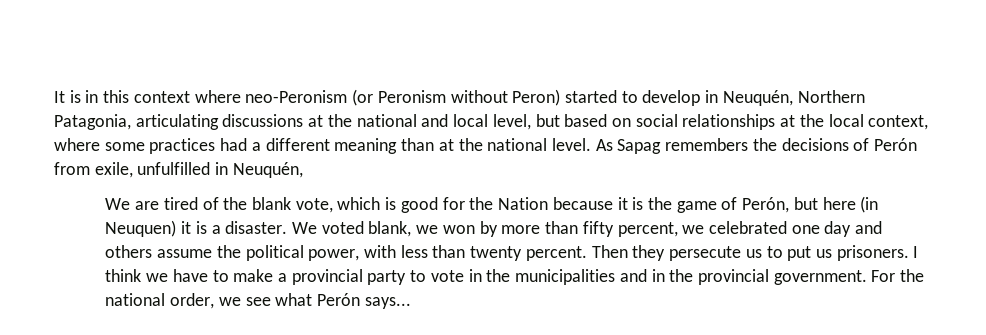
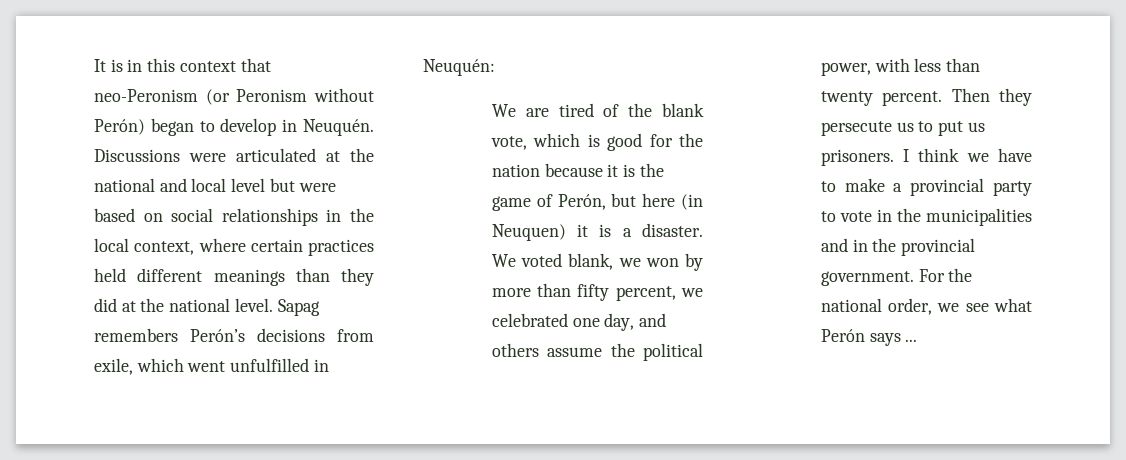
- It is in this context where neo-Peronism (or Peronism without Peron) started to develop in Neuquén, Northern Patagonia, articulating discussions at the national and local level, but based on social relationships at the local context, where some practices had a different meaning than at the national level.
+ It is in this context that neo-Peronism (or Peronism without Perón) began to develop in Neuquén. Discussions were articulated at the national and local level but were based on social relationships in the local context, where certain practices held different meanings than they did at the national level.
- As Sapag remembers the decisions of Perón from exile, unfulfilled in Neuquén,
+ Sapag remembers Perón’s decisions from exile, which went unfulfilled in Neuquén:
- We are tired of the blank vote, which is good for the Nation because it is the game of Perón, but here (in Neuquen) it is a disaster.
+ We are tired of the blank vote, which is good for the nation because it is the game of Perón, but here (in Neuquen) it is a disaster.
- We voted blank, we won by more than fifty percent, we celebrated one day and others assume the political power, with less than twenty percent.
+ We voted blank, we won by more than fifty percent, we celebrated one day, and others assume the political power, with less than twenty percent.
- For the national order, we see what Perón says...
+ For the national order, we see what Perón says ...

